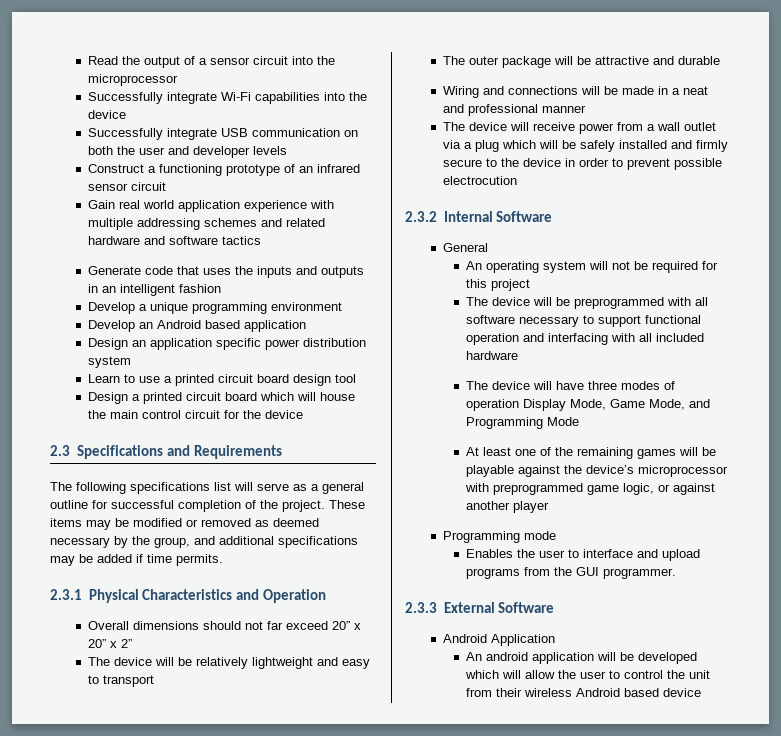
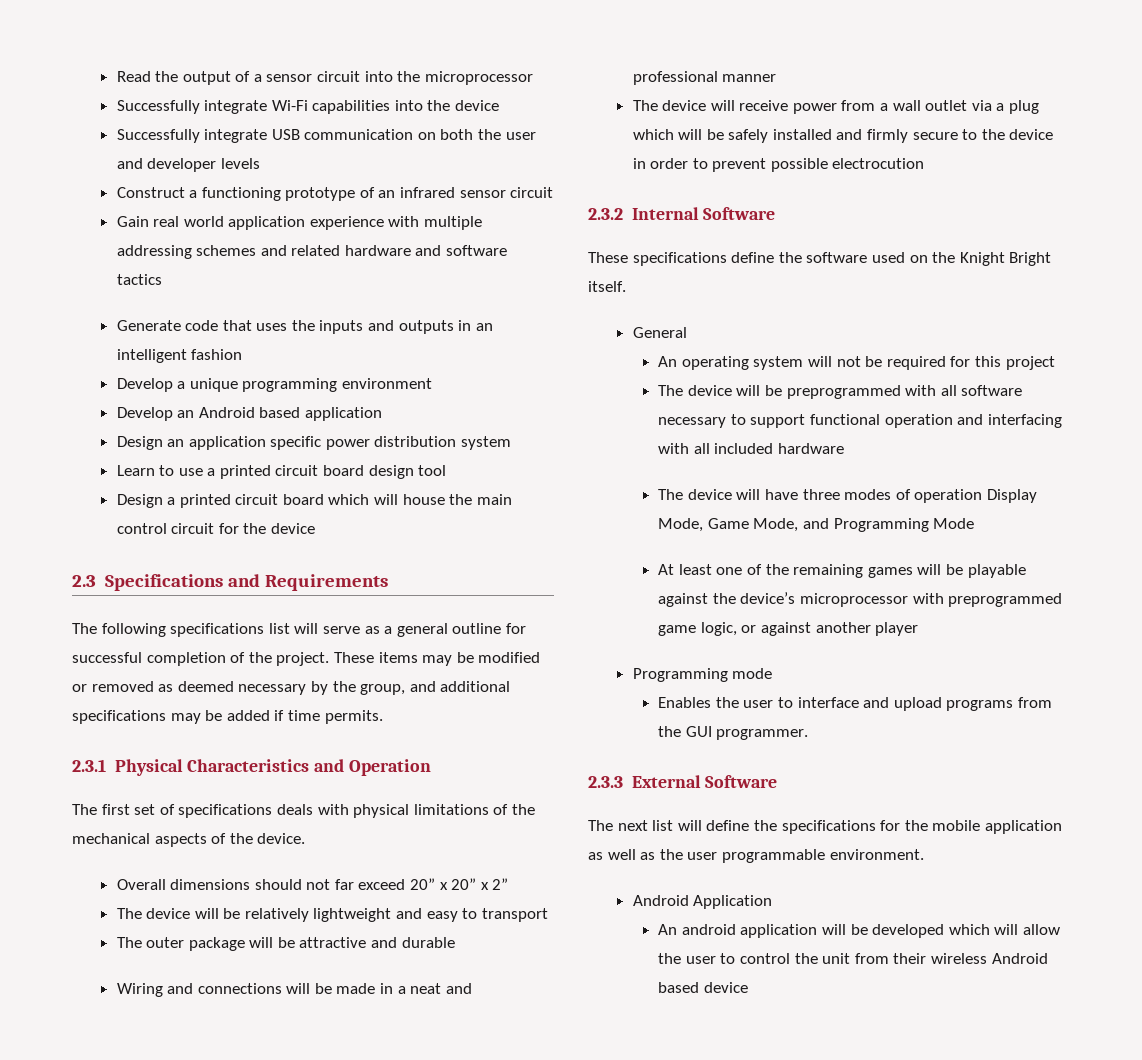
+ The first set of specifications deals with physical limitations of the mechanical aspects of the device.
+ These specifications define the software used on the Knight Bright itself.
+ The next list will define the specifications for the mobile application as well as the user programmable environment.

